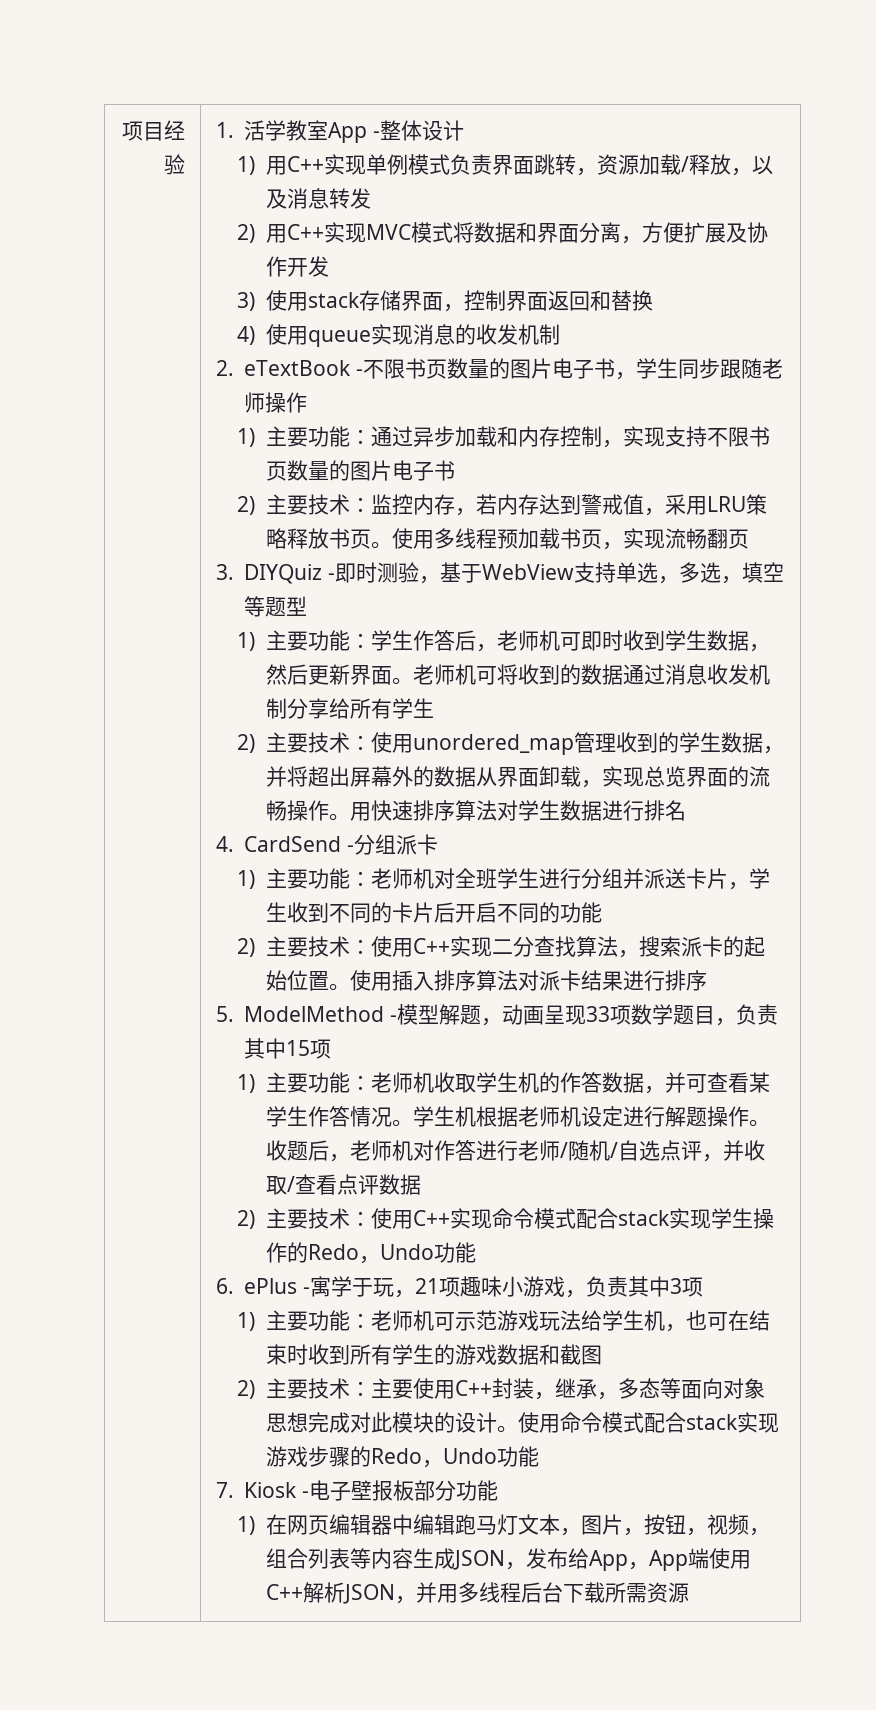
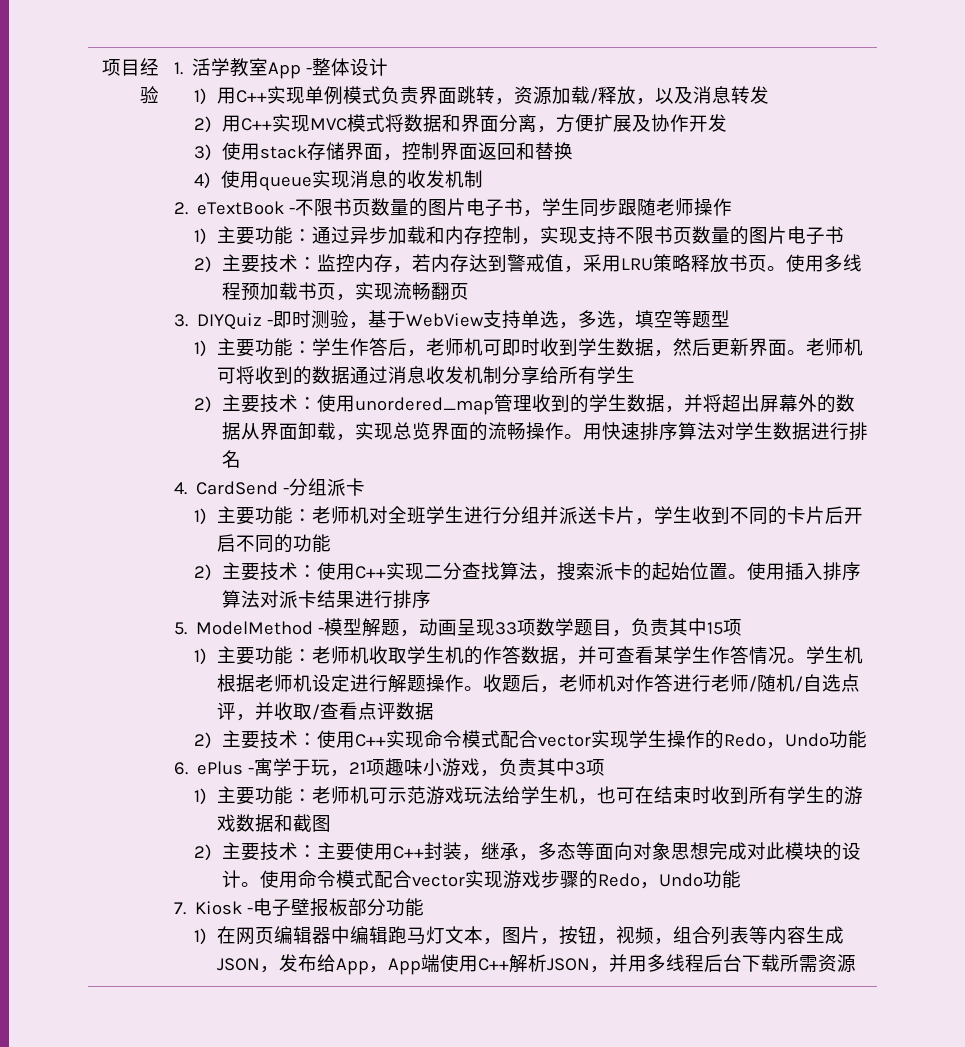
- 2)主要技术：使用C++实现命令模式配合stack实现学生操作的Redo，Undo功能
+ 2)主要技术：使用C++实现命令模式配合vector实现学生操作的Redo，Undo功能
- 使用命令模式配合stack实现游戏步骤的Redo，Undo功能
+ 使用命令模式配合vector实现游戏步骤的Redo，Undo功能

